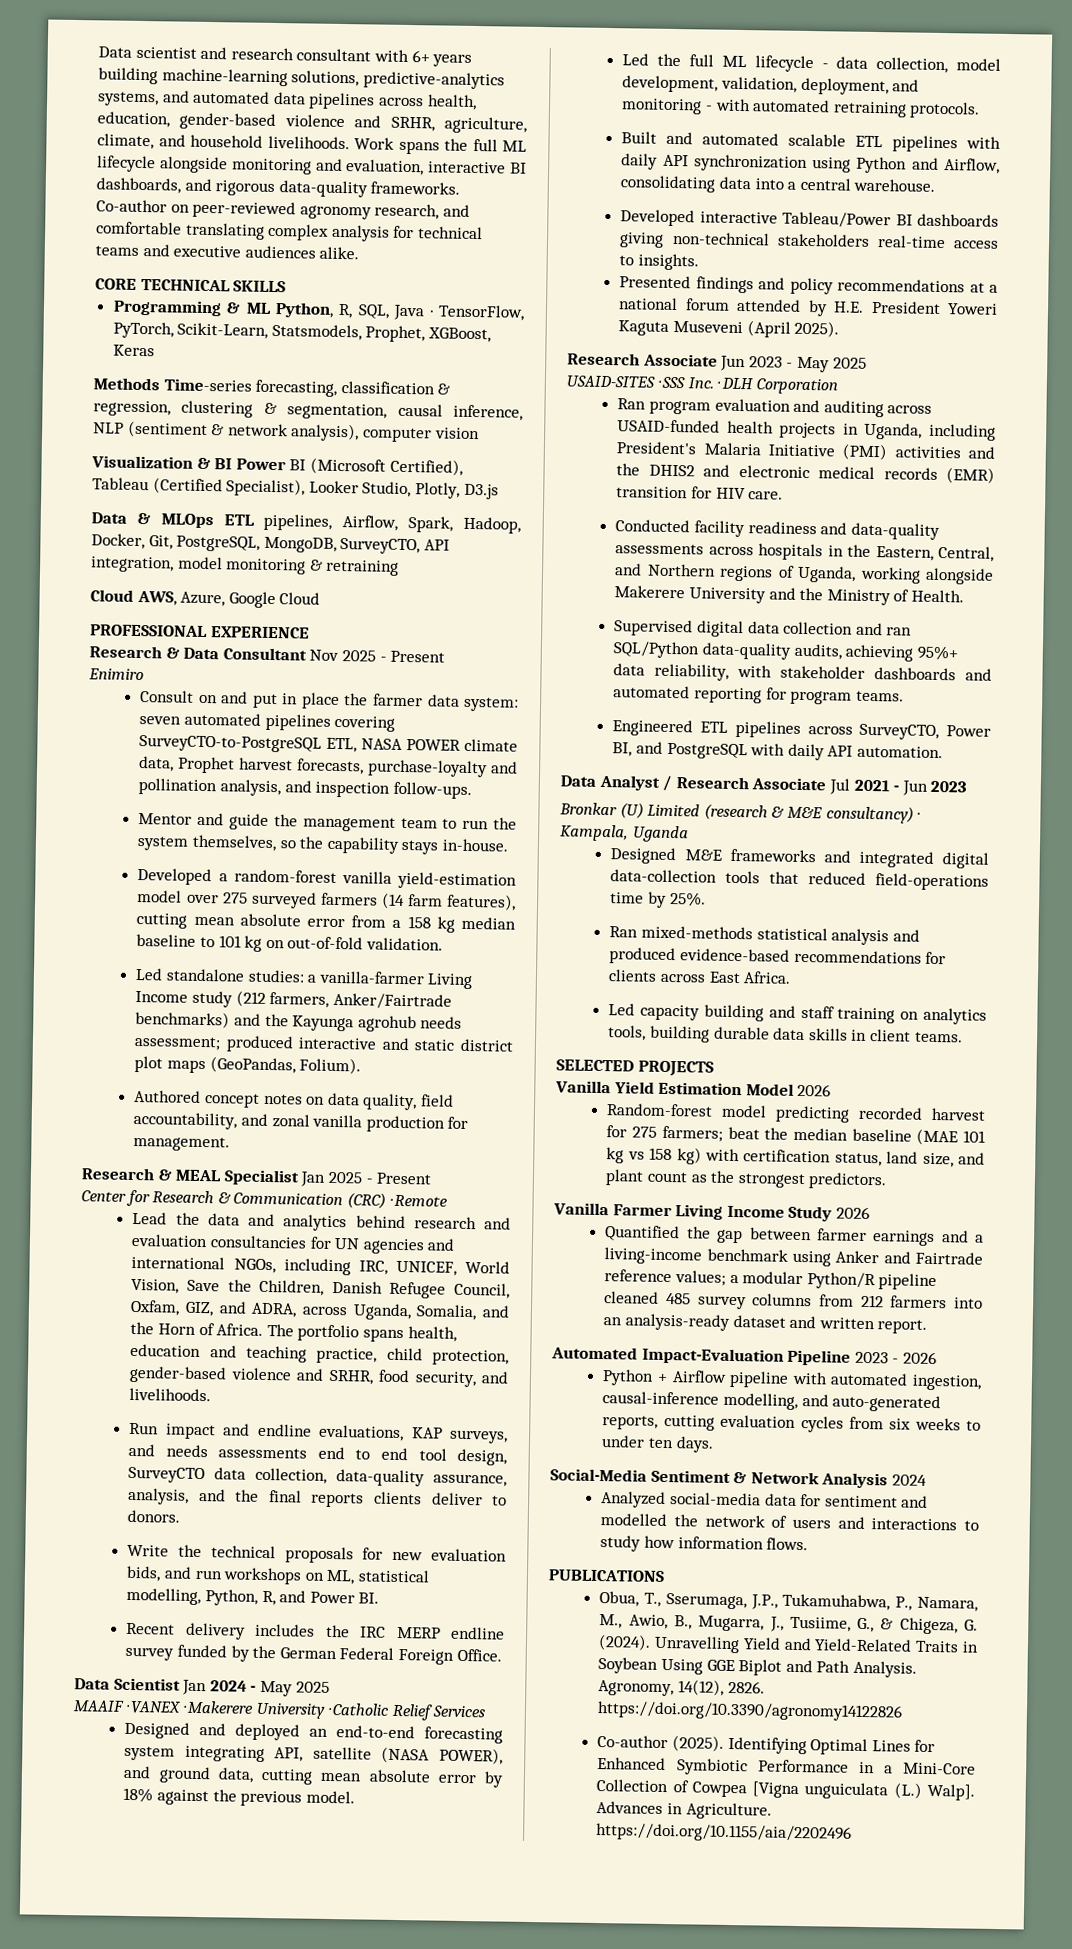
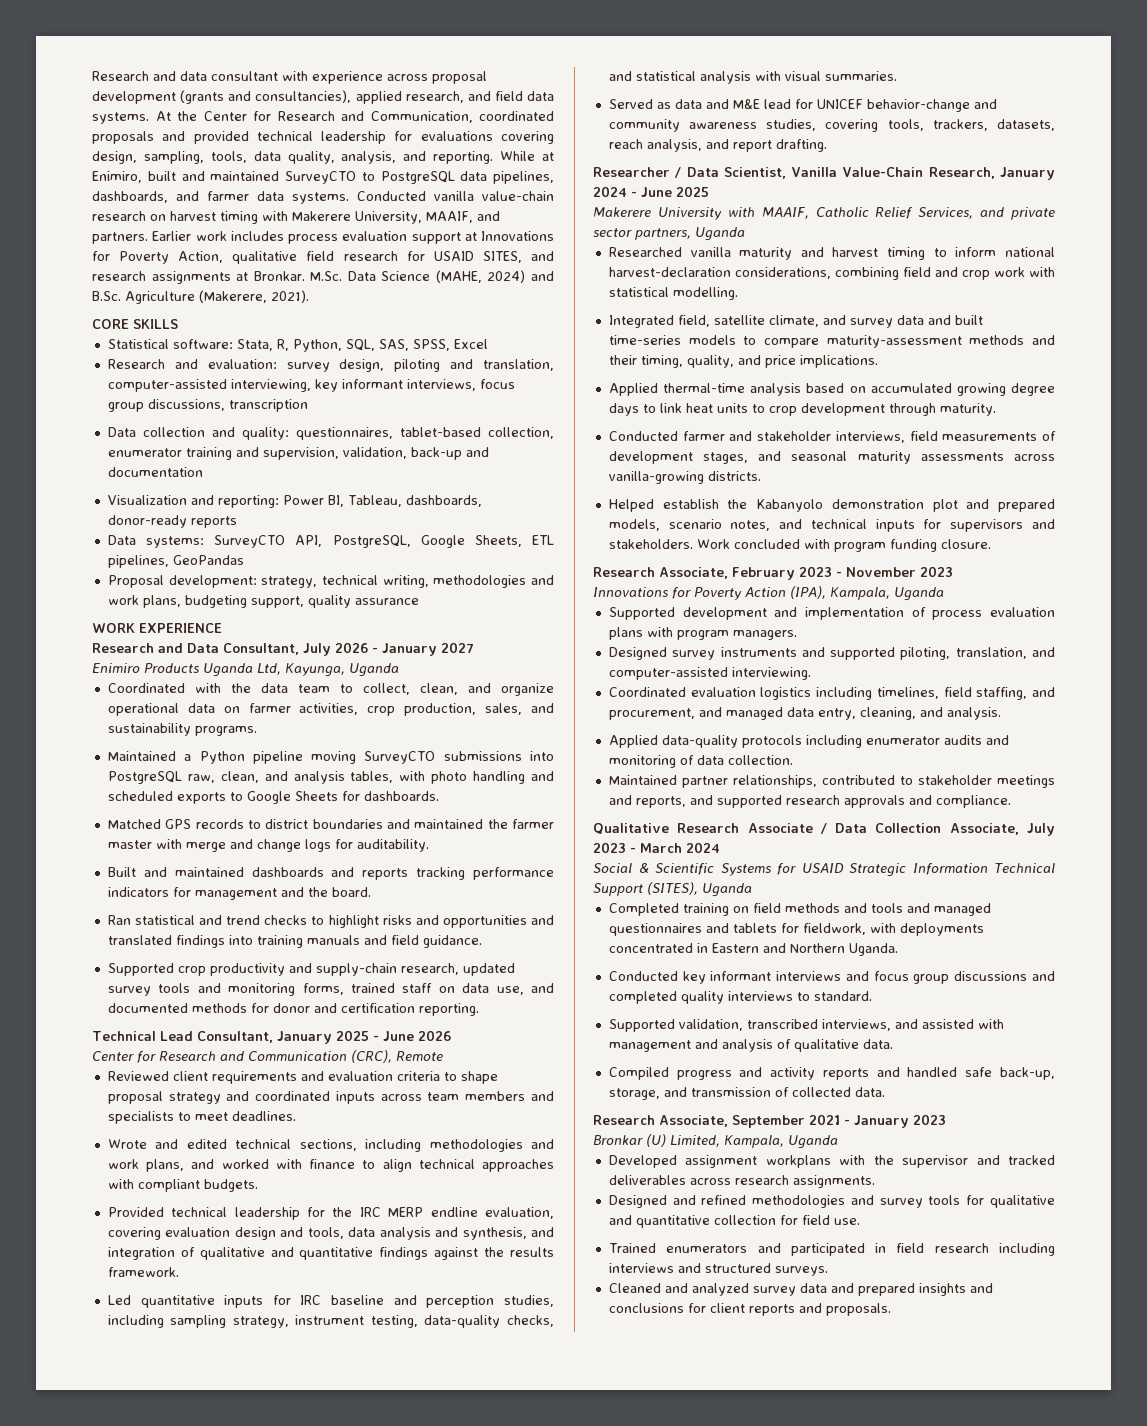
- Data scientist and research consultant with 6+ years building machine-learning solutions, predictive-analytics systems, and automated data pipelines across health, education, gender-based violence and SRHR, agriculture, climate, and household livelihoods. Work spans the full ML lifecycle alongside monitoring and evaluation, interactive BI dashboards, and rigorous data-quality frameworks. Co-author on peer-reviewed agronomy research, and comfortable translating complex analysis for technical teams and executive audiences alike.
+ Research and data consultant with experience across proposal development (grants and consultancies), applied research, and field data systems. At the Center for Research and Communication, coordinated proposals and provided technical leadership for evaluations covering design, sampling, tools, data quality, analysis, and reporting. While at Enimiro, built and maintained SurveyCTO to PostgreSQL data pipelines, dashboards, and farmer data systems. Conducted vanilla value-chain research on harvest timing with Makerere University, MAAIF, and partners. Earlier work includes process evaluation support at Innovations for Poverty Action, qualitative field research for USAID SITES, and research assignments at Bronkar. M.Sc. Data Science (MAHE, 2024) and B.Sc. Agriculture (Makerere, 2021).
- CORE TECHNICAL SKILLS
+ CORE SKILLS
- Programming & ML Python, R, SQL, Java · TensorFlow, PyTorch, Scikit-Learn, Statsmodels, Prophet, XGBoost, Keras
- Methods Time-series forecasting, classification & regression, clustering & segmentation, causal inference, NLP (sentiment & network analysis), computer vision
- Visualization & BI Power BI (Microsoft Certified), Tableau (Certified Specialist), Looker Studio, Plotly, D3.js
- Data & MLOps ETL pipelines, Airflow, Spark, Hadoop, Docker, Git, PostgreSQL, MongoDB, SurveyCTO, API integration, model monitoring & retraining
- Cloud AWS, Azure, Google Cloud
- PROFESSIONAL EXPERIENCE
- Research & Data Consultant Nov 2025 - Present
- Enimiro
- Consult on and put in place the farmer data system: seven automated pipelines covering SurveyCTO-to-PostgreSQL ETL, NASA POWER climate data, Prophet harvest forecasts, purchase-loyalty and pollination analysis, and inspection follow-ups.
- Mentor and guide the management team to run the system themselves, so the capability stays in-house.
- Developed a random-forest vanilla yield-estimation model over 275 surveyed farmers (14 farm features), cutting mean absolute error from a 158 kg median baseline to 101 kg on out-of-fold validation.
- Led standalone studies: a vanilla-farmer Living Income study (212 farmers, Anker/Fairtrade benchmarks) and the Kayunga agrohub needs assessment; produced interactive and static district plot maps (GeoPandas, Folium).
- Authored concept notes on data quality, field accountability, and zonal vanilla production for management.
- Research & MEAL Specialist Jan 2025 - Present
- Center for Research & Communication (CRC) · Remote
- Lead the data and analytics behind research and evaluation consultancies for UN agencies and international NGOs, including IRC, UNICEF, World Vision, Save the Children, Danish Refugee Council, Oxfam, GIZ, and ADRA, across Uganda, Somalia, and the Horn of Africa. The portfolio spans health, education and teaching practice, child protection, gender-based violence and SRHR, food security, and livelihoods.
- Run impact and endline evaluations, KAP surveys, and needs assessments end to end tool design, SurveyCTO data collection, data-quality assurance, analysis, and the final reports clients deliver to donors.
- Write the technical proposals for new evaluation bids, and run workshops on ML, statistical modelling, Python, R, and Power BI.
- Recent delivery includes the IRC MERP endline survey funded by the German Federal Foreign Office.
- Data Scientist Jan 2024 - May 2025
- MAAIF · VANEX · Makerere University · Catholic Relief Services
- Designed and deployed an end-to-end forecasting system integrating API, satellite (NASA POWER), and ground data, cutting mean absolute error by 18% against the previous model.
- Led the full ML lifecycle - data collection, model development, validation, deployment, and monitoring - with automated retraining protocols.
- Built and automated scalable ETL pipelines with daily API synchronization using Python and Airflow, consolidating data into a central warehouse.
- Developed interactive Tableau/Power BI dashboards giving non-technical stakeholders real-time access to insights.
- Presented findings and policy recommendations at a national forum attended by H.E. President Yoweri Kaguta Museveni (April 2025).
- Research Associate Jun 2023 - May 2025
- USAID-SITES · SSS Inc. · DLH Corporation
- Ran program evaluation and auditing across USAID-funded health projects in Uganda, including President's Malaria Initiative (PMI) activities and the DHIS2 and electronic medical records (EMR) transition for HIV care.
- Conducted facility readiness and data-quality assessments across hospitals in the Eastern, Central, and Northern regions of Uganda, working alongside Makerere University and the Ministry of Health.
- Supervised digital data collection and ran SQL/Python data-quality audits, achieving 95%+ data reliability, with stakeholder dashboards and automated reporting for program teams.
- Engineered ETL pipelines across SurveyCTO, Power BI, and PostgreSQL with daily API automation.
- Data Analyst / Research Associate Jul 2021 - Jun 2023
+ Statistical software: Stata, R, Python, SQL, SAS, SPSS, Excel
+ Research and evaluation: survey design, piloting and translation, computer-assisted interviewing, key informant interviews, focus group discussions, transcription
+ Data collection and quality: questionnaires, tablet-based collection, enumerator training and supervision, validation, back-up and documentation
+ Visualization and reporting: Power BI, Tableau, dashboards, donor-ready reports
+ Data systems: SurveyCTO API, PostgreSQL, Google Sheets, ETL pipelines, GeoPandas
+ Proposal development: strategy, technical writing, methodologies and work plans, budgeting support, quality assurance
+ WORK EXPERIENCE
+ Research and Data Consultant, July 2026 - January 2027
+ Enimiro Products Uganda Ltd, Kayunga, Uganda
+ Coordinated with the data team to collect, clean, and organize operational data on farmer activities, crop production, sales, and sustainability programs.
+ Maintained a Python pipeline moving SurveyCTO submissions into PostgreSQL raw, clean, and analysis tables, with photo handling and scheduled exports to Google Sheets for dashboards.
+ Matched GPS records to district boundaries and maintained the farmer master with merge and change logs for auditability.
+ Built and maintained dashboards and reports tracking performance indicators for management and the board.
+ Ran statistical and trend checks to highlight risks and opportunities and translated findings into training manuals and field guidance.
+ Supported crop productivity and supply-chain research, updated survey tools and monitoring forms, trained staff on data use, and documented methods for donor and certification reporting.
+ Technical Lead Consultant, January 2025 - June 2026
+ Center for Research and Communication (CRC), Remote
+ Reviewed client requirements and evaluation criteria to shape proposal strategy and coordinated inputs across team members and specialists to meet deadlines.
+ Wrote and edited technical sections, including methodologies and work plans, and worked with finance to align technical approaches with compliant budgets.
+ Provided technical leadership for the IRC MERP endline evaluation, covering evaluation design and tools, data analysis and synthesis, and integration of qualitative and quantitative findings against the results framework.
+ Led quantitative inputs for IRC baseline and perception studies, including sampling strategy, instrument testing, data-quality checks, and statistical analysis with visual summaries.
+ Served as data and M&E lead for UNICEF behavior-change and community awareness studies, covering tools, trackers, datasets, reach analysis, and report drafting.
+ Researcher / Data Scientist, Vanilla Value-Chain Research, January 2024 - June 2025
+ Makerere University with MAAIF, Catholic Relief Services, and private sector partners, Uganda
+ Researched vanilla maturity and harvest timing to inform national harvest-declaration considerations, combining field and crop work with statistical modelling.
+ Integrated field, satellite climate, and survey data and built time-series models to compare maturity-assessment methods and their timing, quality, and price implications.
+ Applied thermal-time analysis based on accumulated growing degree days to link heat units to crop development through maturity.
+ Conducted farmer and stakeholder interviews, field measurements of development stages, and seasonal maturity assessments across vanilla-growing districts.
+ Helped establish the Kabanyolo demonstration plot and prepared models, scenario notes, and technical inputs for supervisors and stakeholders. Work concluded with program funding closure.
+ Research Associate, February 2023 - November 2023
+ Innovations for Poverty Action (IPA), Kampala, Uganda
+ Supported development and implementation of process evaluation plans with program managers.
+ Designed survey instruments and supported piloting, translation, and computer-assisted interviewing.
+ Coordinated evaluation logistics including timelines, field staffing, and procurement, and managed data entry, cleaning, and analysis.
+ Applied data-quality protocols including enumerator audits and monitoring of data collection.
+ Maintained partner relationships, contributed to stakeholder meetings and reports, and supported research approvals and compliance.
+ Qualitative Research Associate / Data Collection Associate, July 2023 - March 2024
+ Social & Scientific Systems for USAID Strategic Information Technical Support (SITES), Uganda
+ Completed training on field methods and tools and managed questionnaires and tablets for fieldwork, with deployments concentrated in Eastern and Northern Uganda.
+ Conducted key informant interviews and focus group discussions and completed quality interviews to standard.
+ Supported validation, transcribed interviews, and assisted with management and analysis of qualitative data.
+ Compiled progress and activity reports and handled safe back-up, storage, and transmission of collected data.
+ Research Associate, September 2021 - January 2023
- Bronkar (U) Limited (research & M&E consultancy) · Kampala, Uganda
- Designed M&E frameworks and integrated digital data-collection tools that reduced field-operations time by 25%.
- Ran mixed-methods statistical analysis and produced evidence-based recommendations for clients across East Africa.
- Led capacity building and staff training on analytics tools, building durable data skills in client teams.
- SELECTED PROJECTS
- Vanilla Yield Estimation Model 2026
- Random-forest model predicting recorded harvest for 275 farmers; beat the median baseline (MAE 101 kg vs 158 kg) with certification status, land size, and plant count as the strongest predictors.
- Vanilla Farmer Living Income Study 2026
- Quantified the gap between farmer earnings and a living-income benchmark using Anker and Fairtrade reference values; a modular Python/R pipeline cleaned 485 survey columns from 212 farmers into an analysis-ready dataset and written report.
- Automated Impact-Evaluation Pipeline 2023 - 2026
- Python + Airflow pipeline with automated ingestion, causal-inference modelling, and auto-generated reports, cutting evaluation cycles from six weeks to under ten days.
- Social-Media Sentiment & Network Analysis 2024
- Analyzed social-media data for sentiment and modelled the network of users and interactions to study how information flows.
- PUBLICATIONS
- Obua, T., Sserumaga, J.P., Tukamuhabwa, P., Namara, M., Awio, B., Mugarra, J., Tusiime, G., & Chigeza, G. (2024). Unravelling Yield and Yield-Related Traits in Soybean Using GGE Biplot and Path Analysis. Agronomy, 14(12), 2826. https://doi.org/10.3390/agronomy14122826
- Co-author (2025). Identifying Optimal Lines for Enhanced Symbiotic Performance in a Mini-Core Collection of Cowpea [Vigna unguiculata (L.) Walp]. Advances in Agriculture. https://doi.org/10.1155/aia/2202496
+ Bronkar (U) Limited, Kampala, Uganda
+ Developed assignment workplans with the supervisor and tracked deliverables across research assignments.
+ Designed and refined methodologies and survey tools for qualitative and quantitative collection for field use.
+ Trained enumerators and participated in field research including interviews and structured surveys.
+ Cleaned and analyzed survey data and prepared insights and conclusions for client reports and proposals.

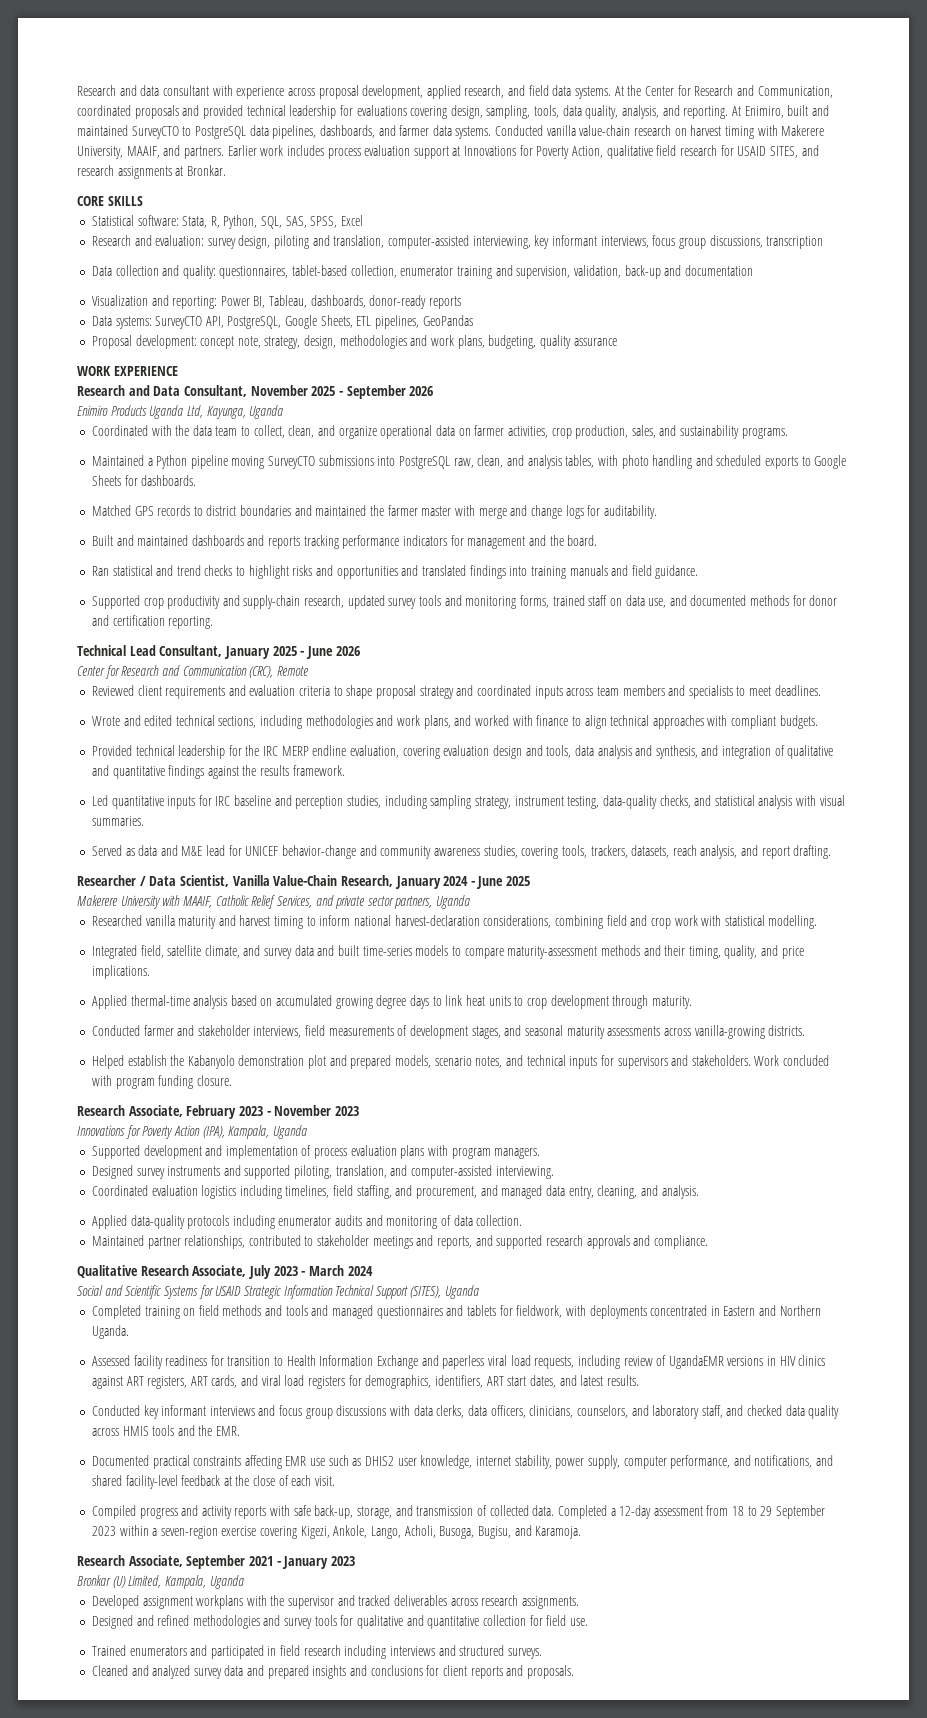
- Research and data consultant with experience across proposal development (grants and consultancies), applied research, and field data systems.
+ Research and data consultant with experience across proposal development, applied research, and field data systems.
- While at Enimiro, built and maintained SurveyCTO to PostgreSQL data pipelines, dashboards, and farmer data systems.
+ At Enimiro, built and maintained SurveyCTO to PostgreSQL data pipelines, dashboards, and farmer data systems.
- M.Sc. Data Science (MAHE, 2024) and B.Sc. Agriculture (Makerere, 2021).
- Proposal development: strategy, technical writing, methodologies and work plans, budgeting support, quality assurance
+ Proposal development: concept note, strategy, design, methodologies and work plans, budgeting, quality assurance
- Research and Data Consultant, July 2026 - January 2027
+ Research and Data Consultant, November 2025 - September 2026
- Qualitative Research Associate / Data Collection Associate, July 2023 - March 2024
+ Qualitative Research Associate, July 2023 - March 2024
- Social & Scientific Systems for USAID Strategic Information Technical Support (SITES), Uganda
+ Social and Scientific Systems for USAID Strategic Information Technical Support (SITES), Uganda
+ Assessed facility readiness for transition to Health Information Exchange and paperless viral load requests, including review of UgandaEMR versions in HIV clinics against ART registers, ART cards, and viral load registers for demographics, identifiers, ART start dates, and latest results.
- Conducted key informant interviews and focus group discussions and completed quality interviews to standard.
- Supported validation, transcribed interviews, and assisted with management and analysis of qualitative data.
+ Conducted key informant interviews and focus group discussions with data clerks, data officers, clinicians, counselors, and laboratory staff, and checked data quality across HMIS tools and the EMR.
+ Documented practical constraints affecting EMR use such as DHIS2 user knowledge, internet stability, power supply, computer performance, and notifications, and shared facility-level feedback at the close of each visit.
- Compiled progress and activity reports and handled safe back-up, storage, and transmission of collected data.
+ Compiled progress and activity reports with safe back-up, storage, and transmission of collected data. Completed a 12-day assessment from 18 to 29 September 2023 within a seven-region exercise covering Kigezi, Ankole, Lango, Acholi, Busoga, Bugisu, and Karamoja.

